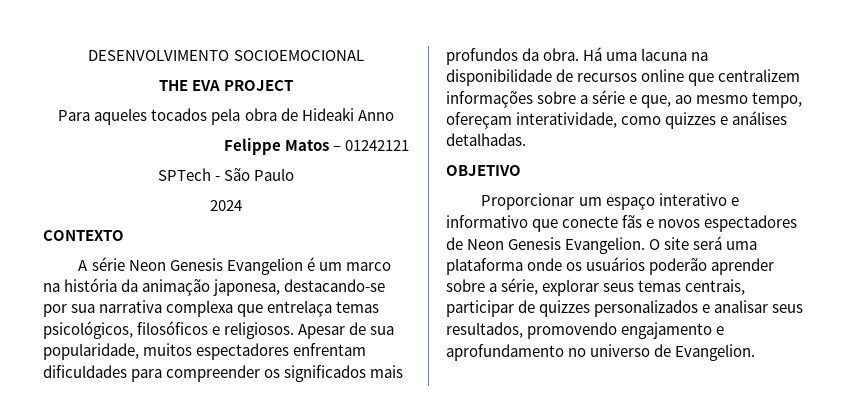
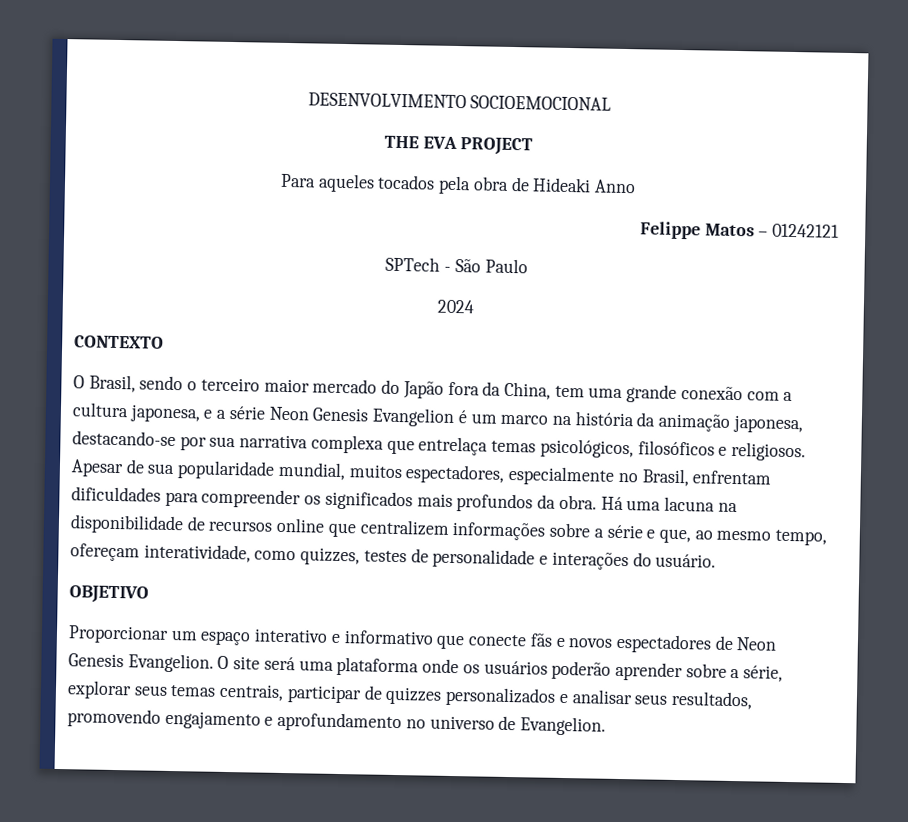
- A série Neon Genesis Evangelion é um marco na história da animação japonesa, destacando-se por sua narrativa complexa que entrelaça temas psicológicos, filosóficos e religiosos.
+ O Brasil, sendo o terceiro maior mercado do Japão fora da China, tem uma grande conexão com a cultura japonesa, e a série Neon Genesis Evangelion é um marco na história da animação japonesa, destacando-se por sua narrativa complexa que entrelaça temas psicológicos, filosóficos e religiosos.
- Apesar de sua popularidade, muitos espectadores enfrentam dificuldades para compreender os significados mais profundos da obra.
+ Apesar de sua popularidade mundial, muitos espectadores, especialmente no Brasil, enfrentam dificuldades para compreender os significados mais profundos da obra.
- Há uma lacuna na disponibilidade de recursos online que centralizem informações sobre a série e que, ao mesmo tempo, ofereçam interatividade, como quizzes e análises detalhadas.
+ Há uma lacuna na disponibilidade de recursos online que centralizem informações sobre a série e que, ao mesmo tempo, ofereçam interatividade, como quizzes, testes de personalidade e interações do usuário.

